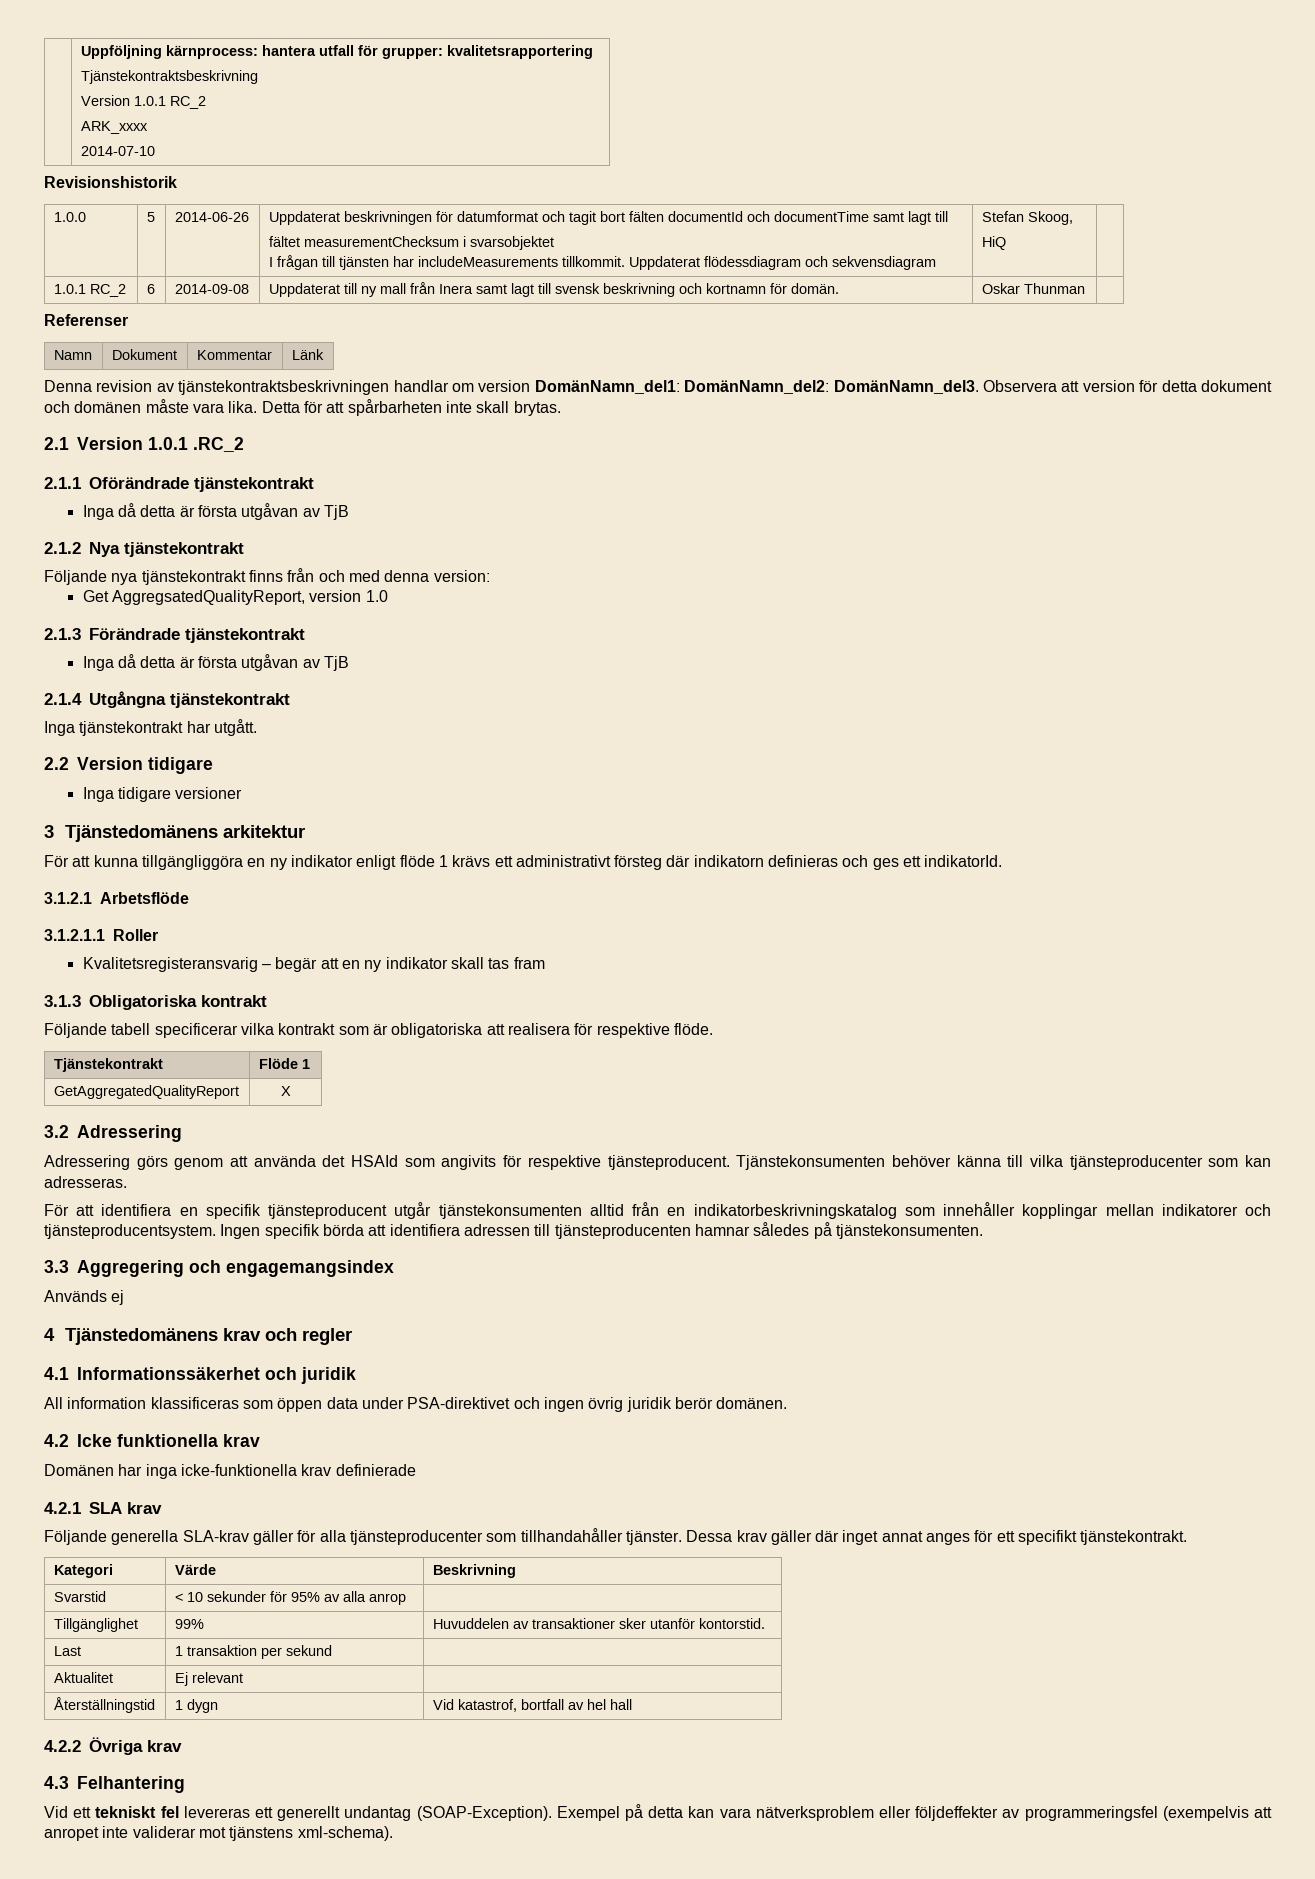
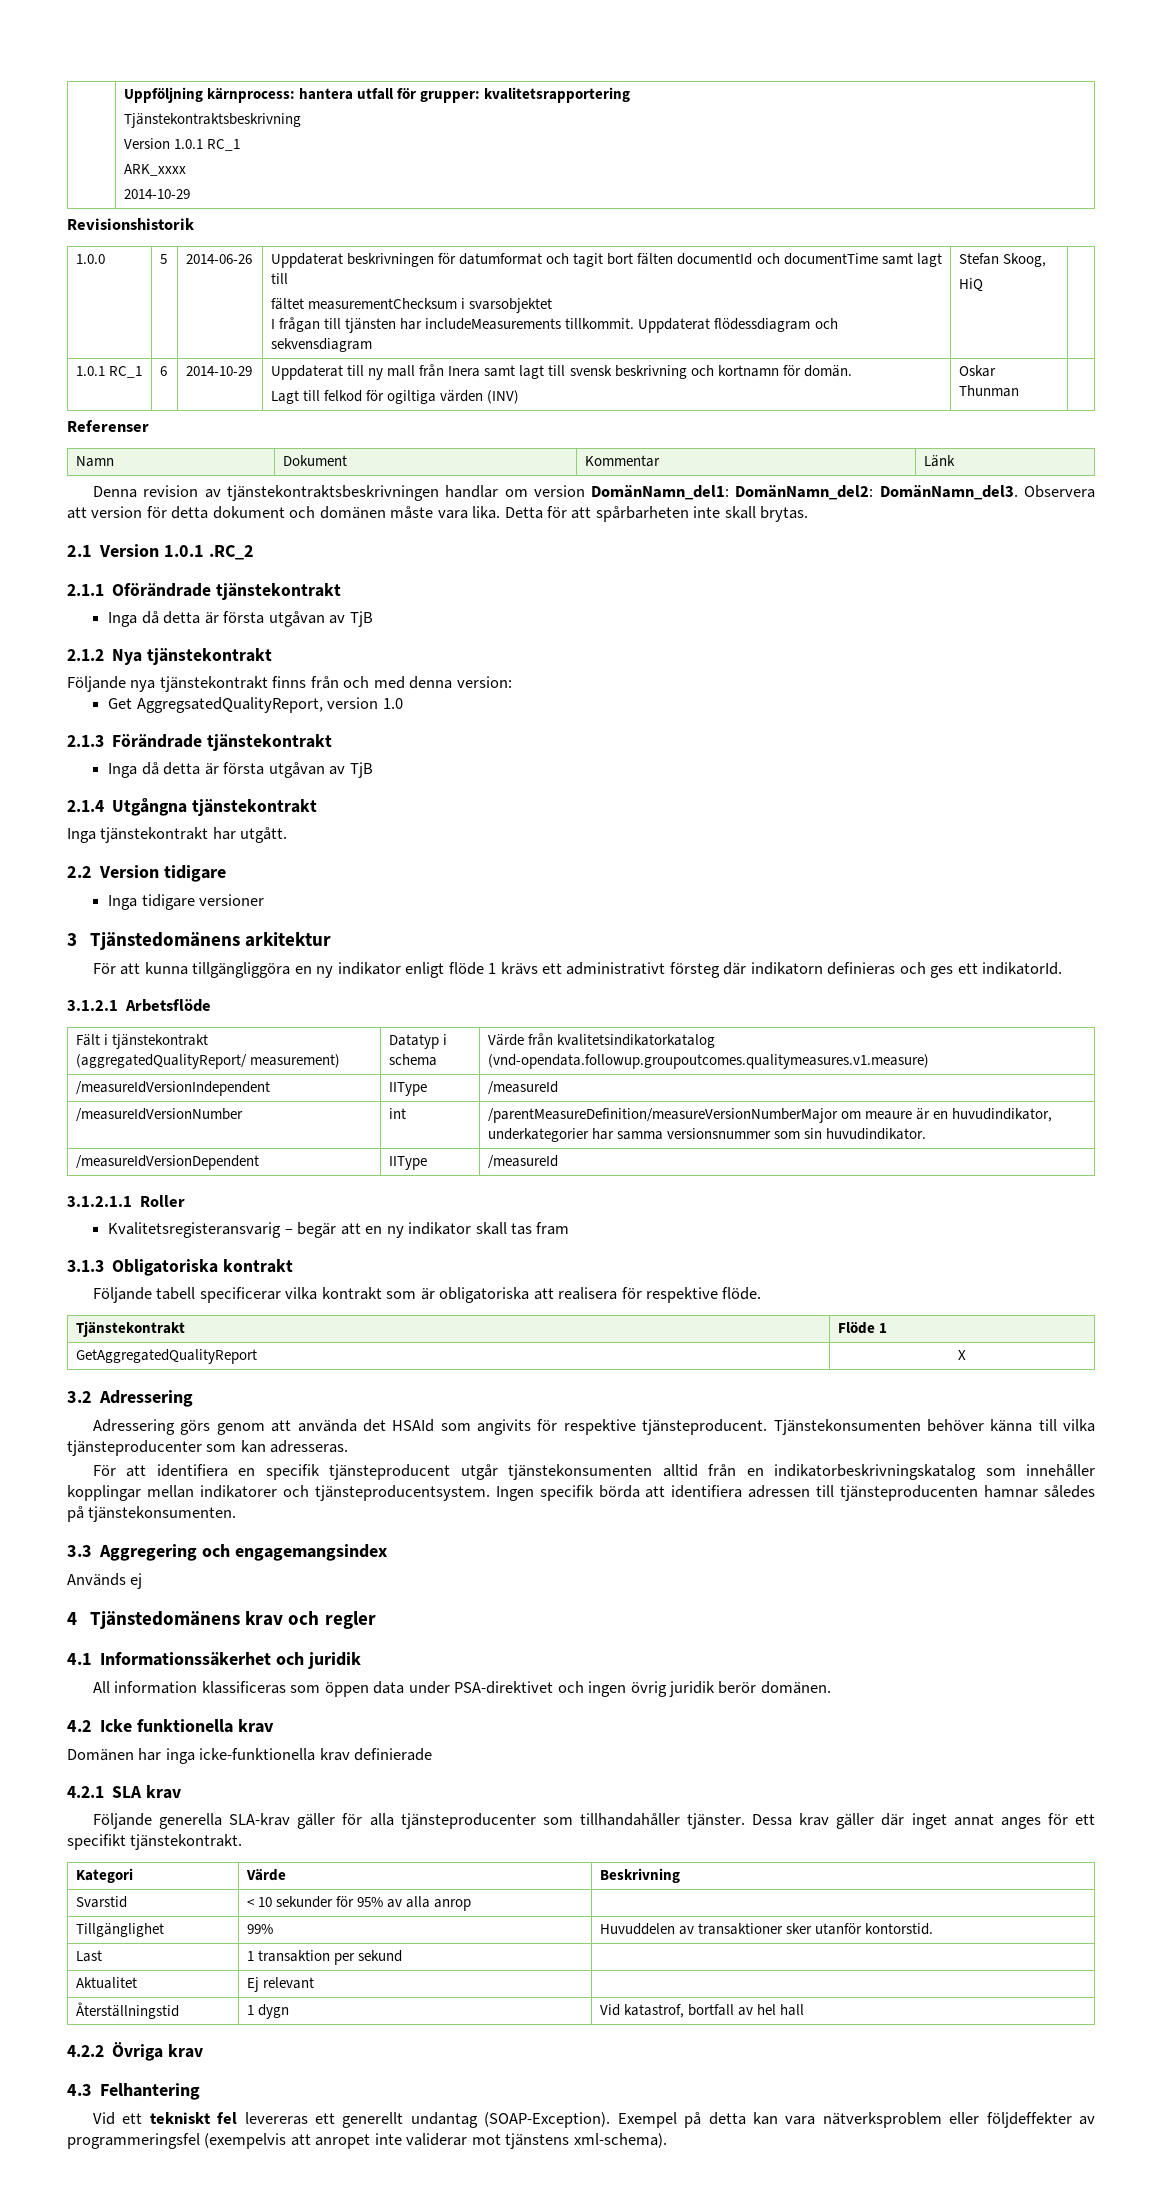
  | Uppföljning kärnprocess: hantera utfall för grupper: kvalitetsrapportering
  Tjänstekontraktsbeskrivning
- Version 1.0.1 RC_2
+ Version 1.0.1 RC_1
  ARK_xxxx
- 2014-07-10
+ 2014-10-29
- 1.0.1 RC_2 | 6 | 2014-09-08 | Uppdaterat till ny mall från Inera samt lagt till svensk beskrivning och kortnamn för domän. | Oskar Thunman |
+ 1.0.1 RC_1 | 6 | 2014-10-29 | Uppdaterat till ny mall från Inera samt lagt till svensk beskrivning och kortnamn för domän.
+ Lagt till felkod för ogiltiga värden (INV) | Oskar Thunman |
+ Fält i tjänstekontrakt (aggregatedQualityReport/ measurement) | Datatyp i schema | Värde från kvalitetsindikatorkatalog (vnd-opendata.followup.groupoutcomes.qualitymeasures.v1.measure)
+ /measureIdVersionIndependent | IIType | /measureId
+ /measureIdVersionNumber | int | /parentMeasureDefinition/measureVersionNumberMajor om meaure är en huvudindikator, underkategorier har samma versionsnummer som sin huvudindikator.
+ /measureIdVersionDependent | IIType | /measureId

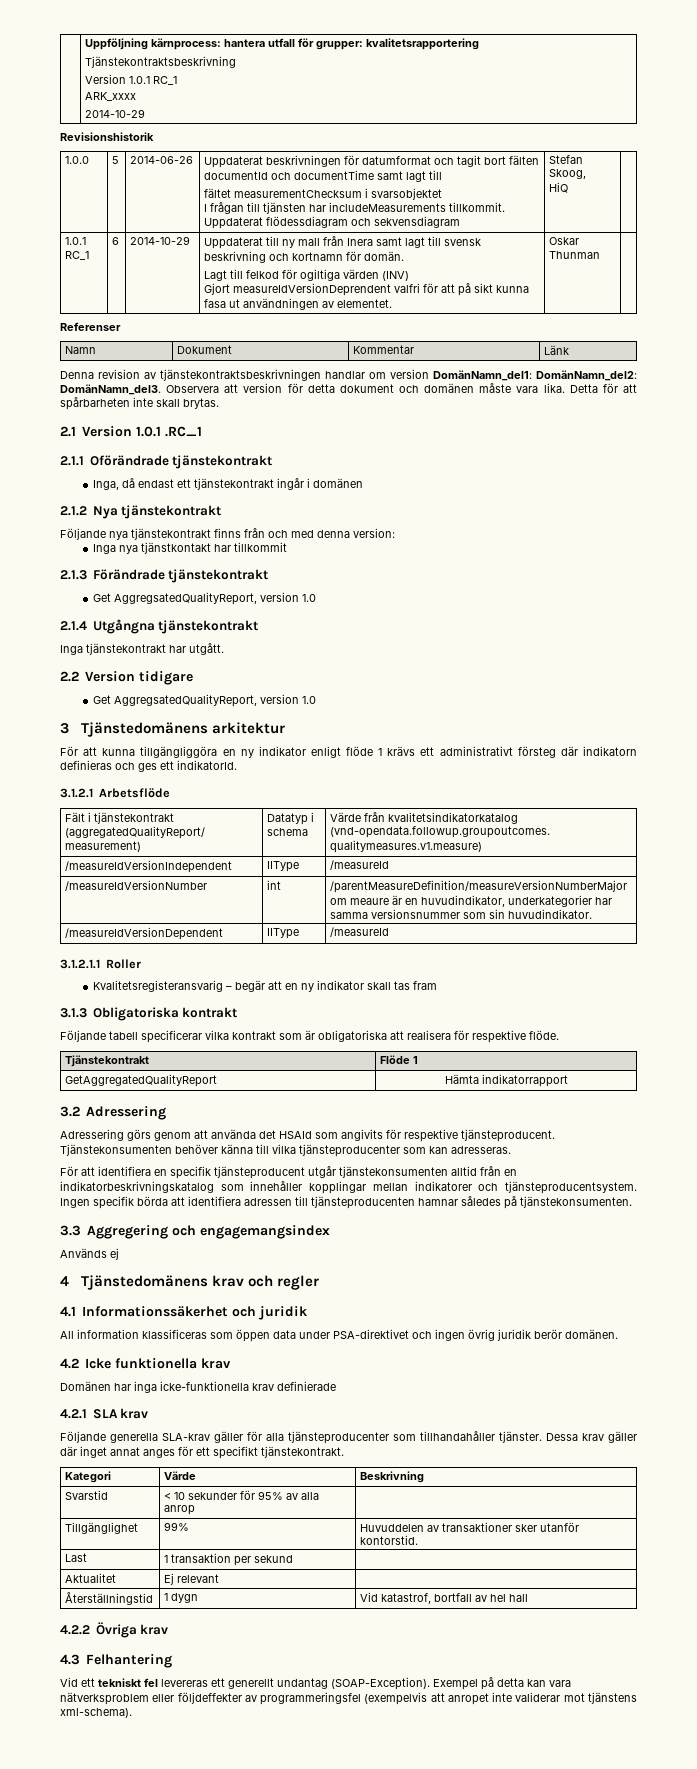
+ Gjort measureIdVersionDeprendent valfri för att på sikt kunna fasa ut användningen av elementet.
- 2.1 Version 1.0.1 .RC_2
+ 2.1 Version 1.0.1 .RC_1
  2.1.1 Oförändrade tjänstekontrakt
- Inga då detta är första utgåvan av TjB
+ Inga, då endast ett tjänstekontrakt ingår i domänen
+ Inga nya tjänstkontakt har tillkommit
+ 2.1.3 Förändrade tjänstekontrakt
  Get AggregsatedQualityReport, version 1.0
- 2.1.3 Förändrade tjänstekontrakt
- Inga då detta är första utgåvan av TjB
  2.2 Version tidigare
- Inga tidigare versioner
+ Get AggregsatedQualityReport, version 1.0
- GetAggregatedQualityReport | X
+ GetAggregatedQualityReport | Hämta indikatorrapport

